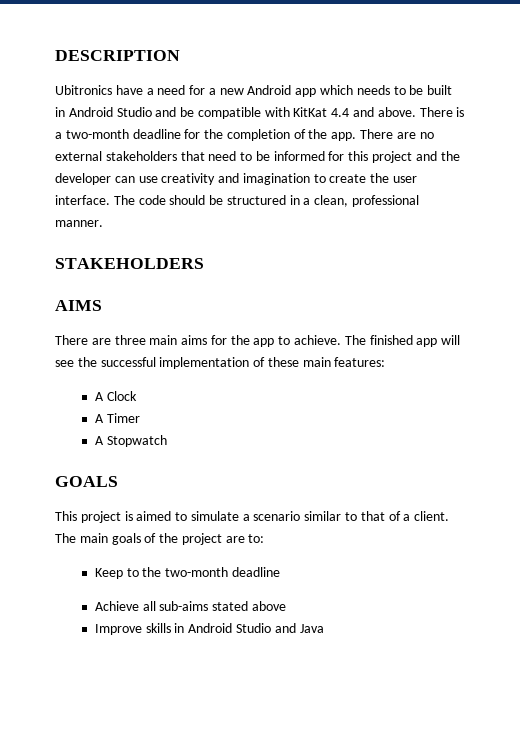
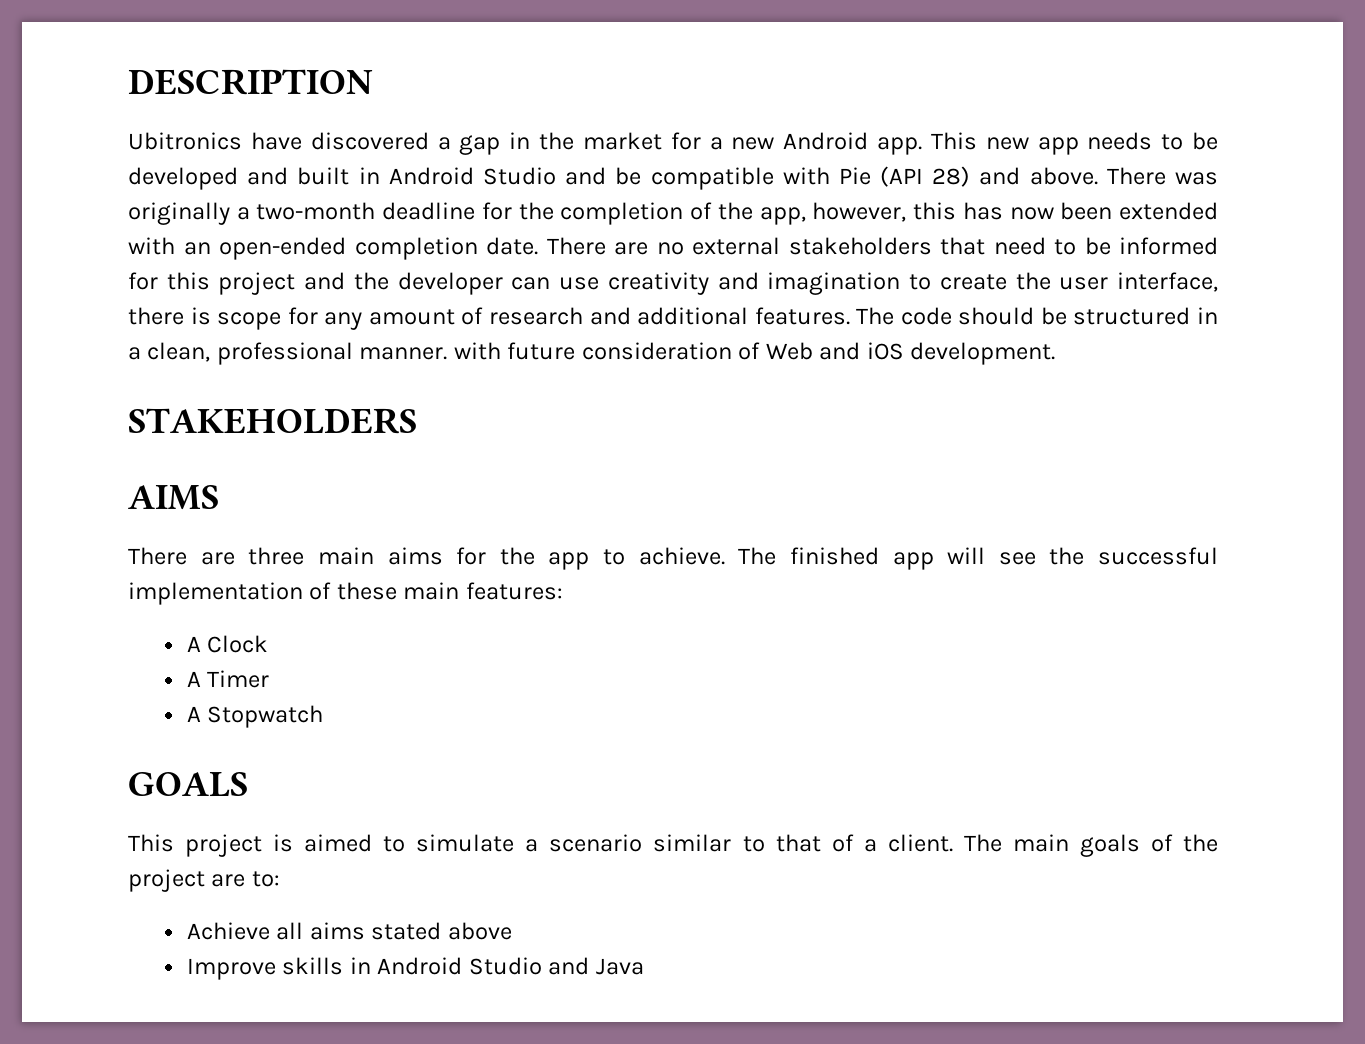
- Ubitronics have a need for a new Android app which needs to be built in Android Studio and be compatible with KitKat 4.4 and above.
+ Ubitronics have discovered a gap in the market for a new Android app. This new app needs to be developed and built in Android Studio and be compatible with Pie (API 28) and above.
- There is a two-month deadline for the completion of the app.
+ There was originally a two-month deadline for the completion of the app, however, this has now been extended with an open-ended completion date.
- There are no external stakeholders that need to be informed for this project and the developer can use creativity and imagination to create the user interface.
+ There are no external stakeholders that need to be informed for this project and the developer can use creativity and imagination to create the user interface, there is scope for any amount of research and additional features.
- The code should be structured in a clean, professional manner.
+ The code should be structured in a clean, professional manner. with future consideration of Web and iOS development.
- Keep to the two-month deadline
- Achieve all sub-aims stated above
+ Achieve all aims stated above

